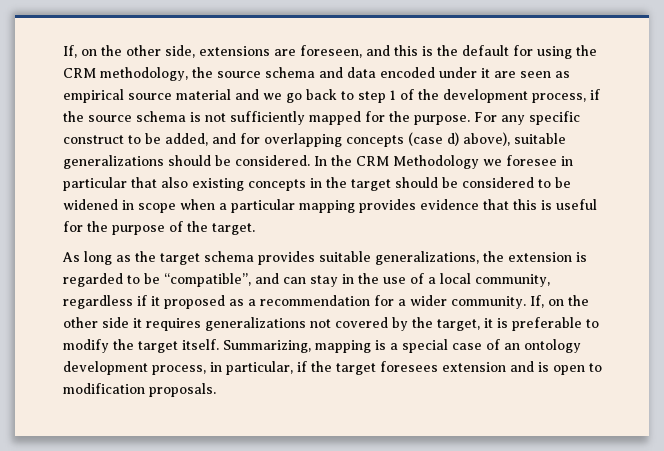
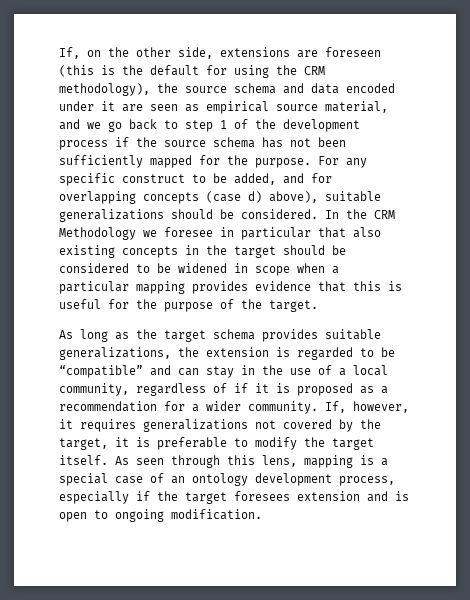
- If, on the other side, extensions are foreseen, and this is the default for using the CRM methodology, the source schema and data encoded under it are seen as empirical source material and we go back to step 1 of the development process, if the source schema is not sufficiently mapped for the purpose.
+ If, on the other side, extensions are foreseen (this is the default for using the CRM methodology), the source schema and data encoded under it are seen as empirical source material, and we go back to step 1 of the development process if the source schema has not been sufficiently mapped for the purpose.
- As long as the target schema provides suitable generalizations, the extension is regarded to be “compatible”, and can stay in the use of a local community, regardless if it proposed as a recommendation for a wider community.
+ As long as the target schema provides suitable generalizations, the extension is regarded to be “compatible” and can stay in the use of a local community, regardless of if it is proposed as a recommendation for a wider community.
- If, on the other side it requires generalizations not covered by the target, it is preferable to modify the target itself.
+ If, however, it requires generalizations not covered by the target, it is preferable to modify the target itself.
- Summarizing, mapping is a special case of an ontology development process, in particular, if the target foresees extension and is open to modification proposals.
+ As seen through this lens, mapping is a special case of an ontology development process, especially if the target foresees extension and is open to ongoing modification.

